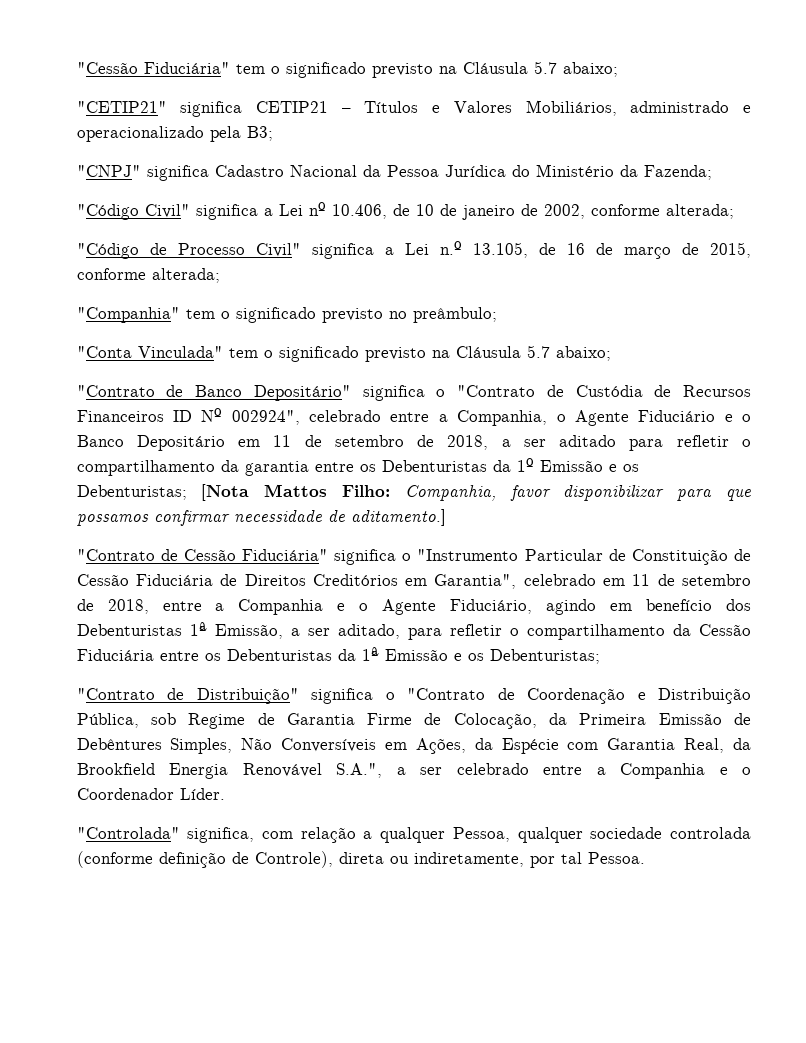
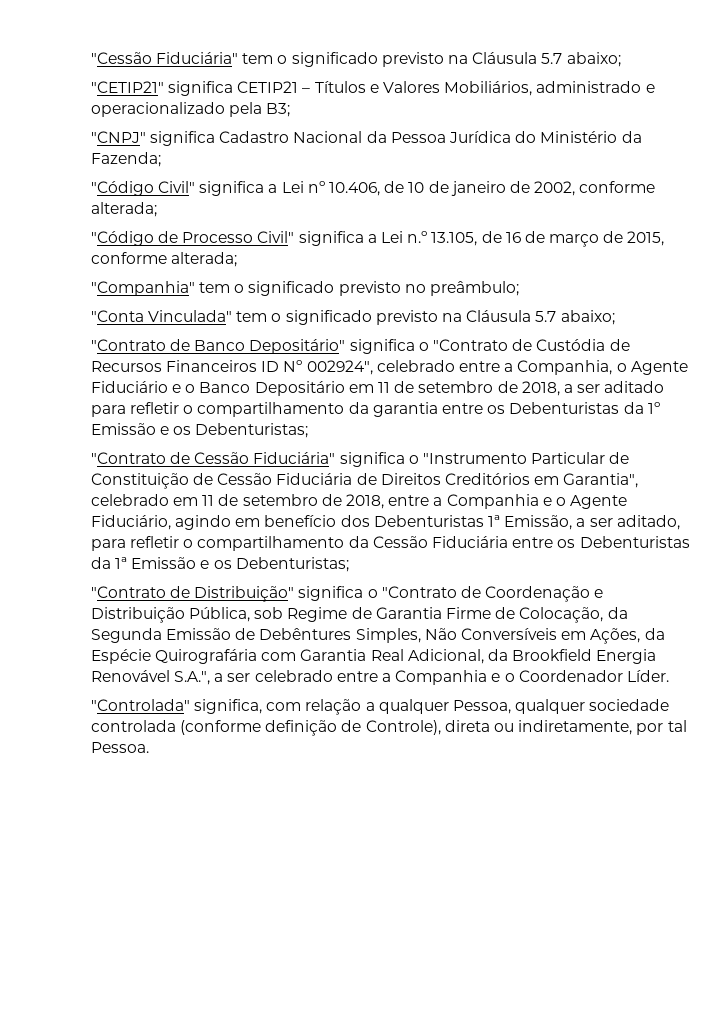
- "Contrato de Banco Depositário" significa o "Contrato de Custódia de Recursos Financeiros ID Nº 002924", celebrado entre a Companhia, o Agente Fiduciário e o Banco Depositário em 11 de setembro de 2018, a ser aditado para refletir o compartilhamento da garantia entre os Debenturistas da 1º Emissão e os Debenturistas; [Nota Mattos Filho: Companhia, favor disponibilizar para que possamos confirmar necessidade de aditamento.]
+ "Contrato de Banco Depositário" significa o "Contrato de Custódia de Recursos Financeiros ID Nº 002924", celebrado entre a Companhia, o Agente Fiduciário e o Banco Depositário em 11 de setembro de 2018, a ser aditado para refletir o compartilhamento da garantia entre os Debenturistas da 1º Emissão e os Debenturistas;
- "Contrato de Distribuição" significa o "Contrato de Coordenação e Distribuição Pública, sob Regime de Garantia Firme de Colocação, da Primeira Emissão de Debêntures Simples, Não Conversíveis em Ações, da Espécie com Garantia Real, da Brookfield Energia Renovável S.A.", a ser celebrado entre a Companhia e o Coordenador Líder.
+ "Contrato de Distribuição" significa o "Contrato de Coordenação e Distribuição Pública, sob Regime de Garantia Firme de Colocação, da Segunda Emissão de Debêntures Simples, Não Conversíveis em Ações, da Espécie Quirografária com Garantia Real Adicional, da Brookfield Energia Renovável S.A.", a ser celebrado entre a Companhia e o Coordenador Líder.

